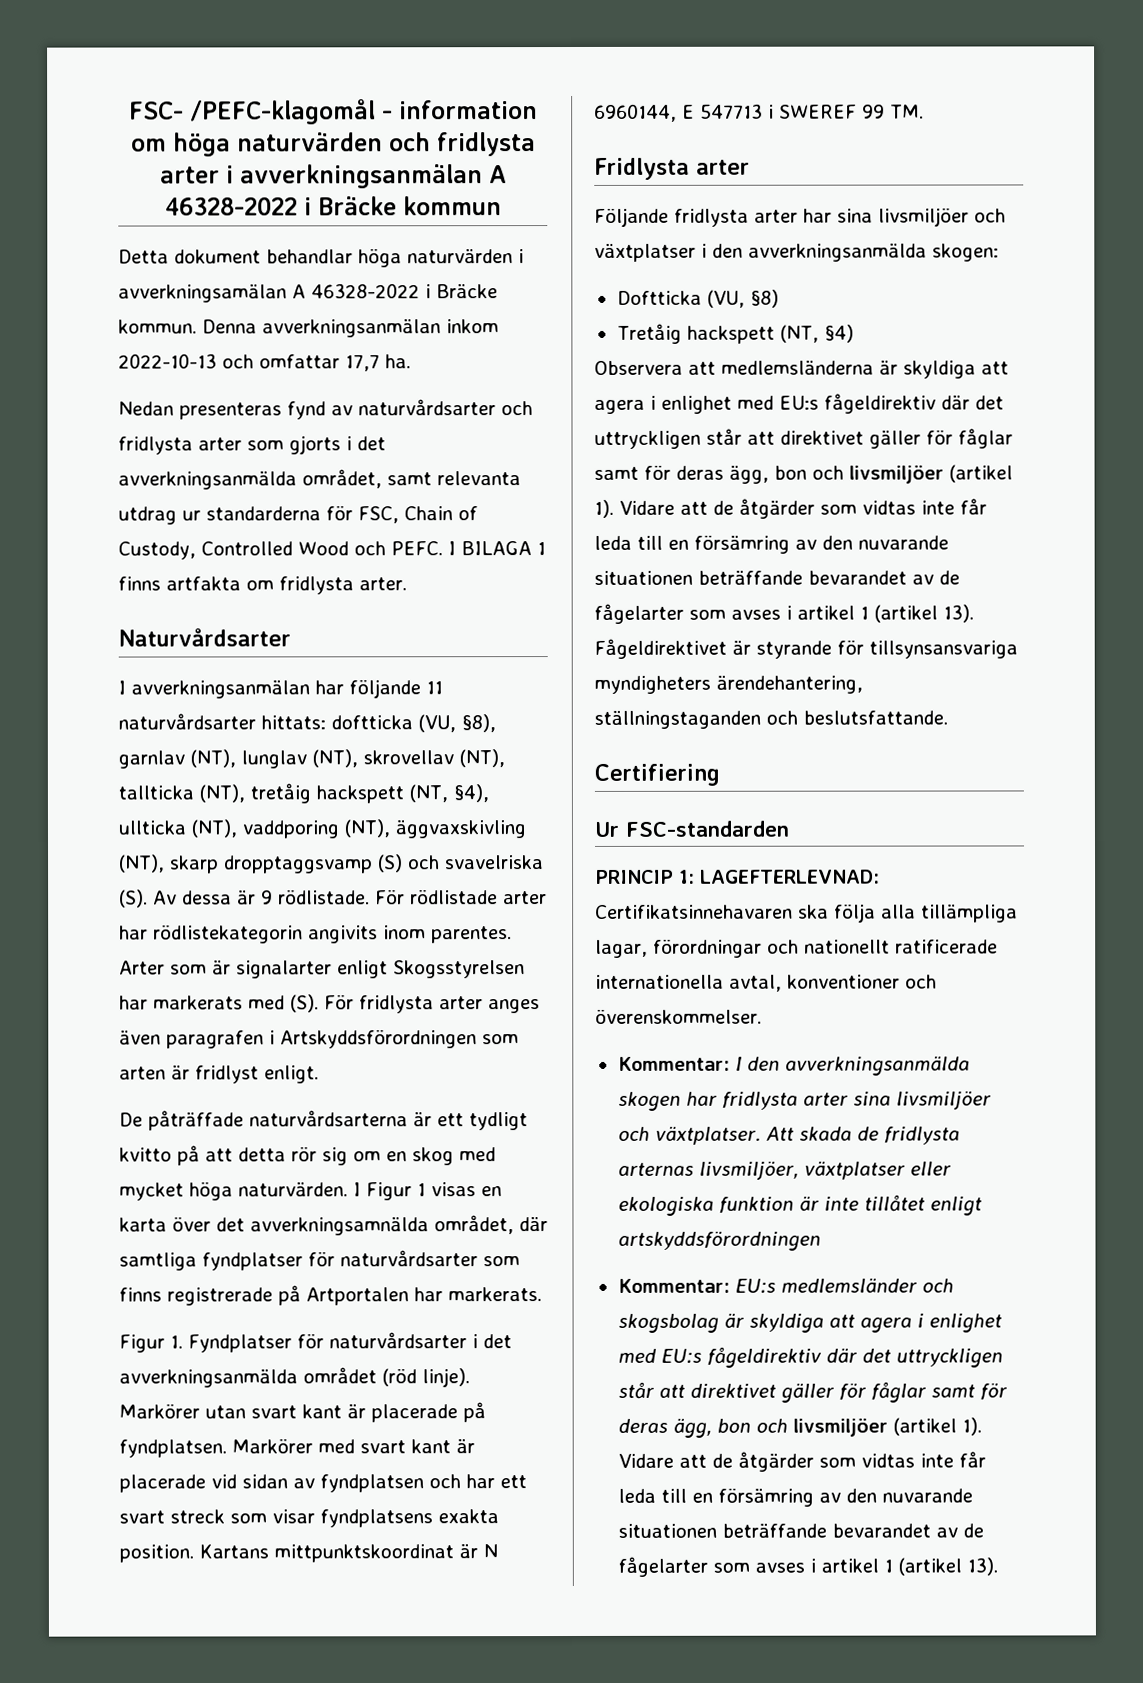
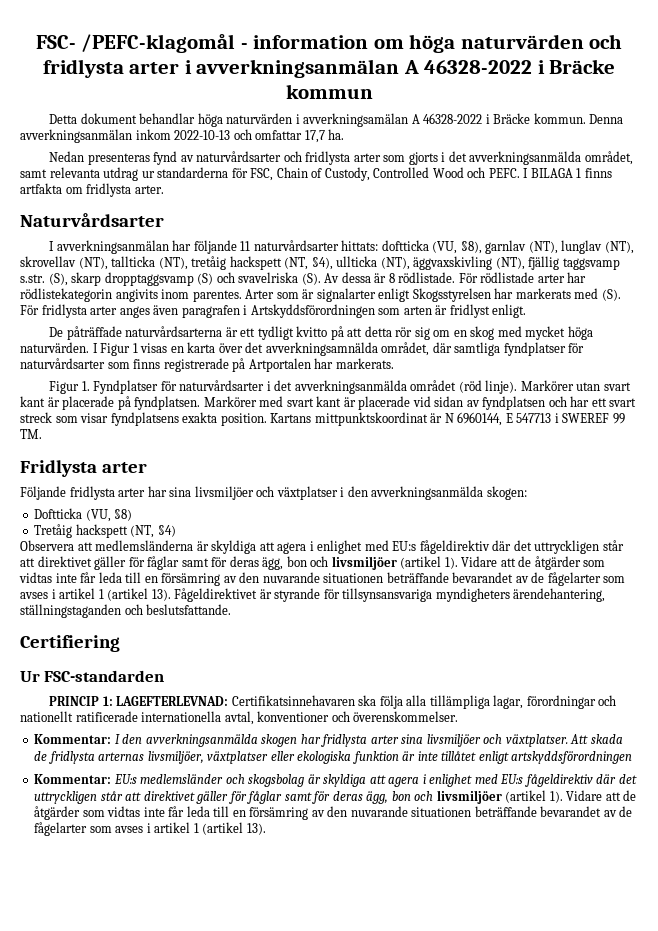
- I avverkningsanmälan har följande 11 naturvårdsarter hittats: doftticka (VU, §8), garnlav (NT), lunglav (NT), skrovellav (NT), tallticka (NT), tretåig hackspett (NT, §4), ullticka (NT), vaddporing (NT), äggvaxskivling (NT), skarp dropptaggsvamp (S) och svavelriska (S). Av dessa är 9 rödlistade.
+ I avverkningsanmälan har följande 11 naturvårdsarter hittats: doftticka (VU, §8), garnlav (NT), lunglav (NT), skrovellav (NT), tallticka (NT), tretåig hackspett (NT, §4), ullticka (NT), äggvaxskivling (NT), fjällig taggsvamp s.str. (S), skarp dropptaggsvamp (S) och svavelriska (S). Av dessa är 8 rödlistade.

